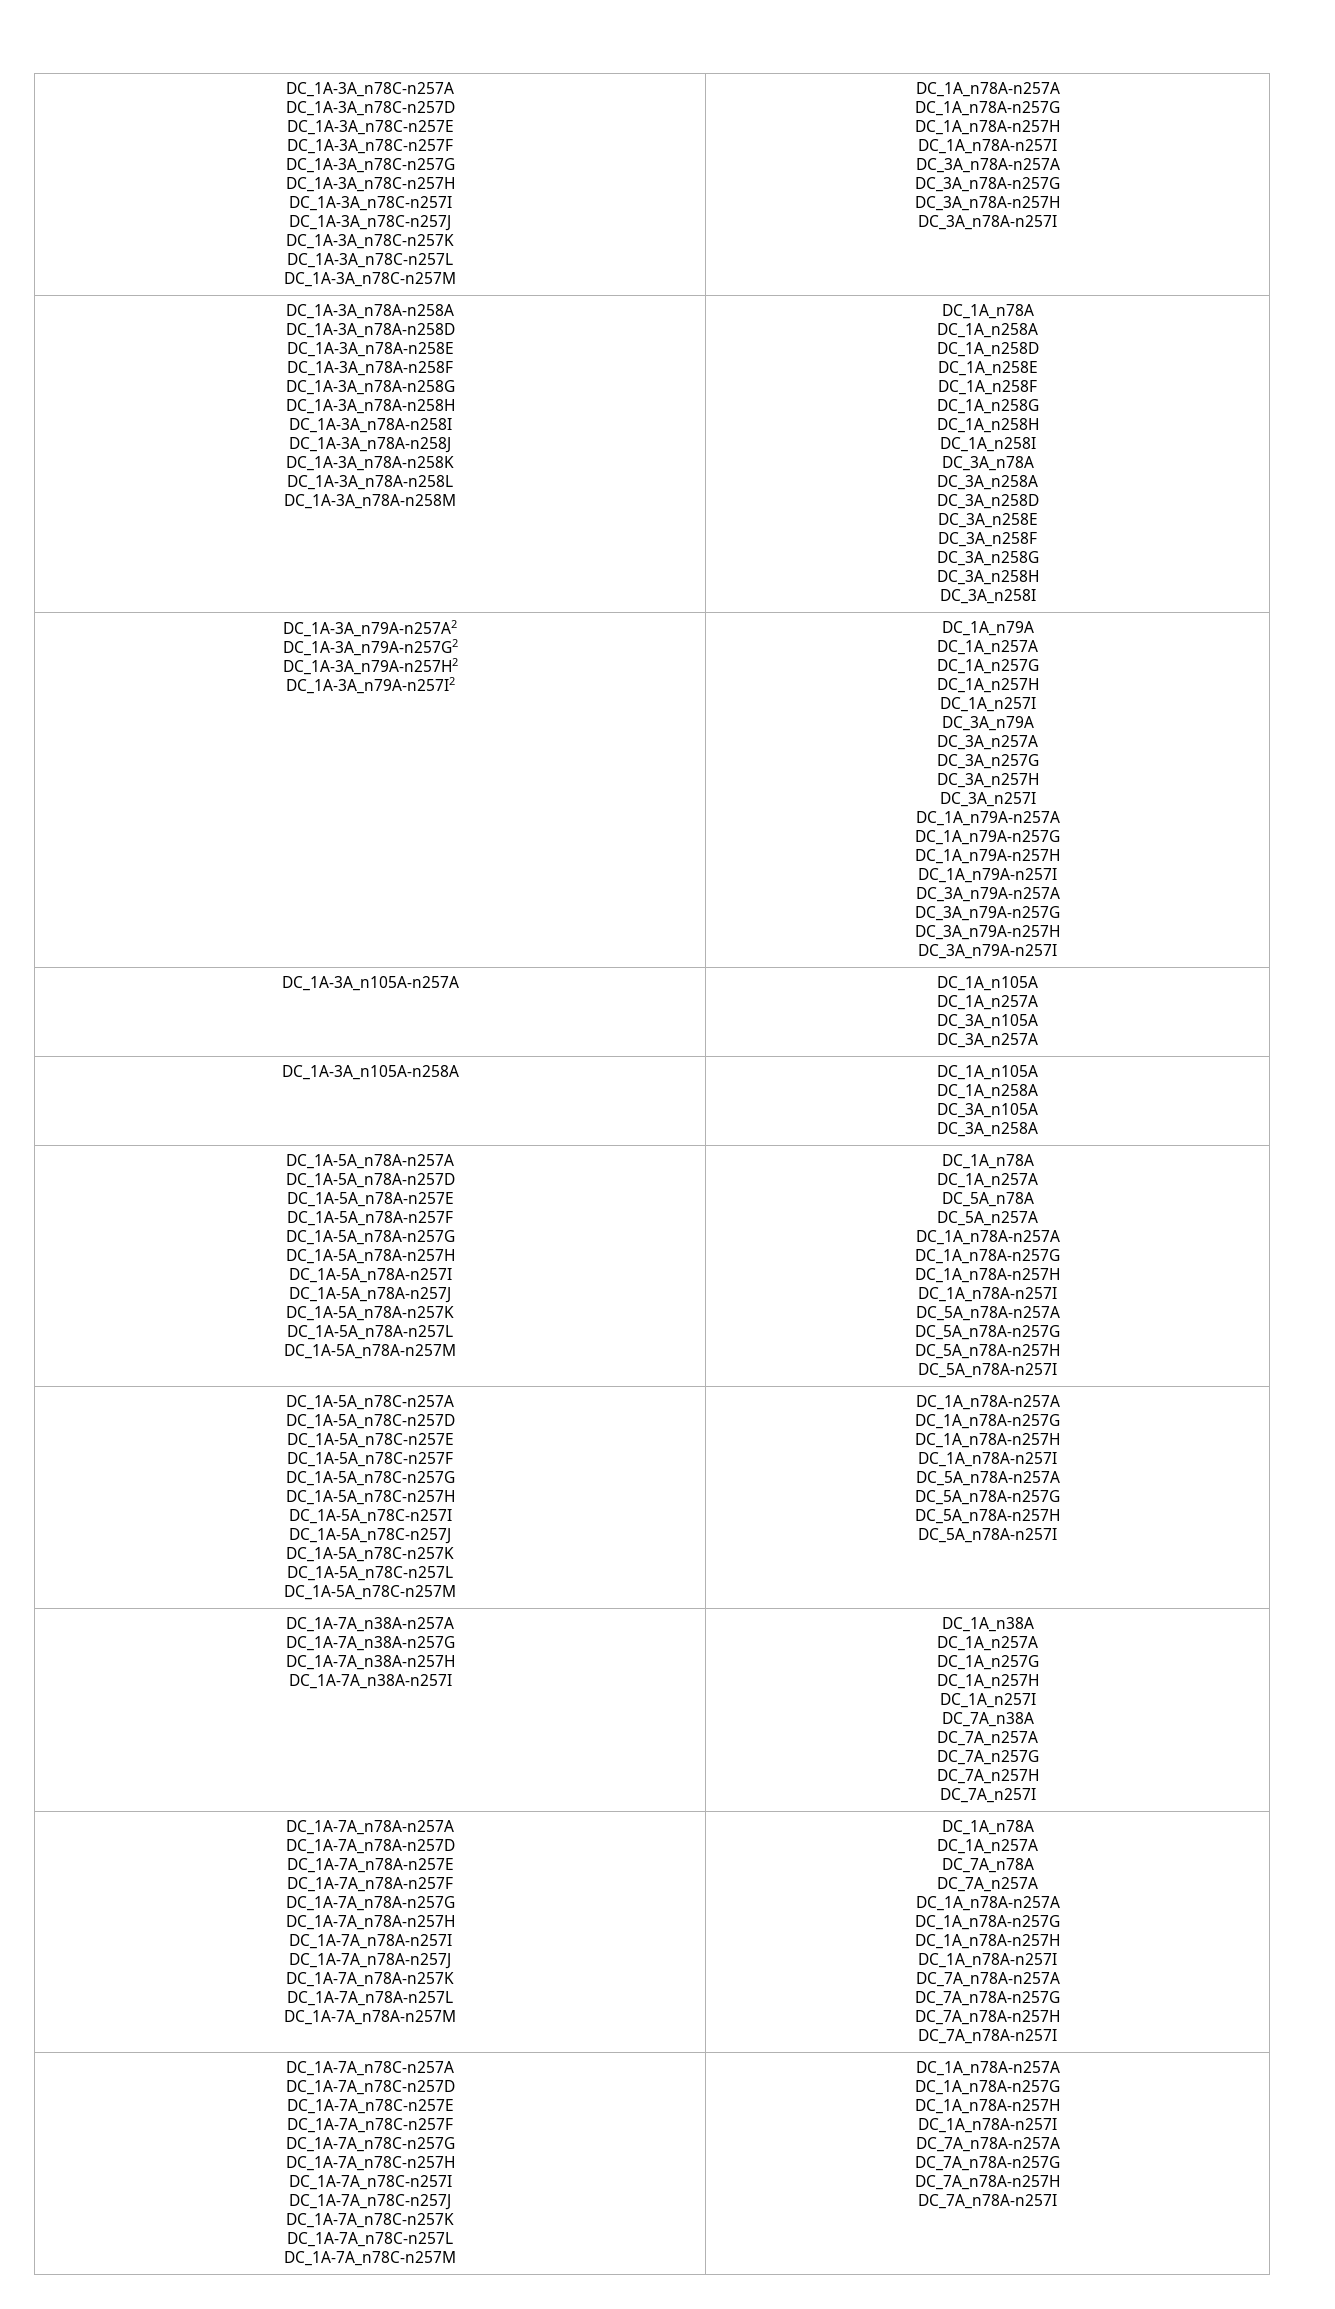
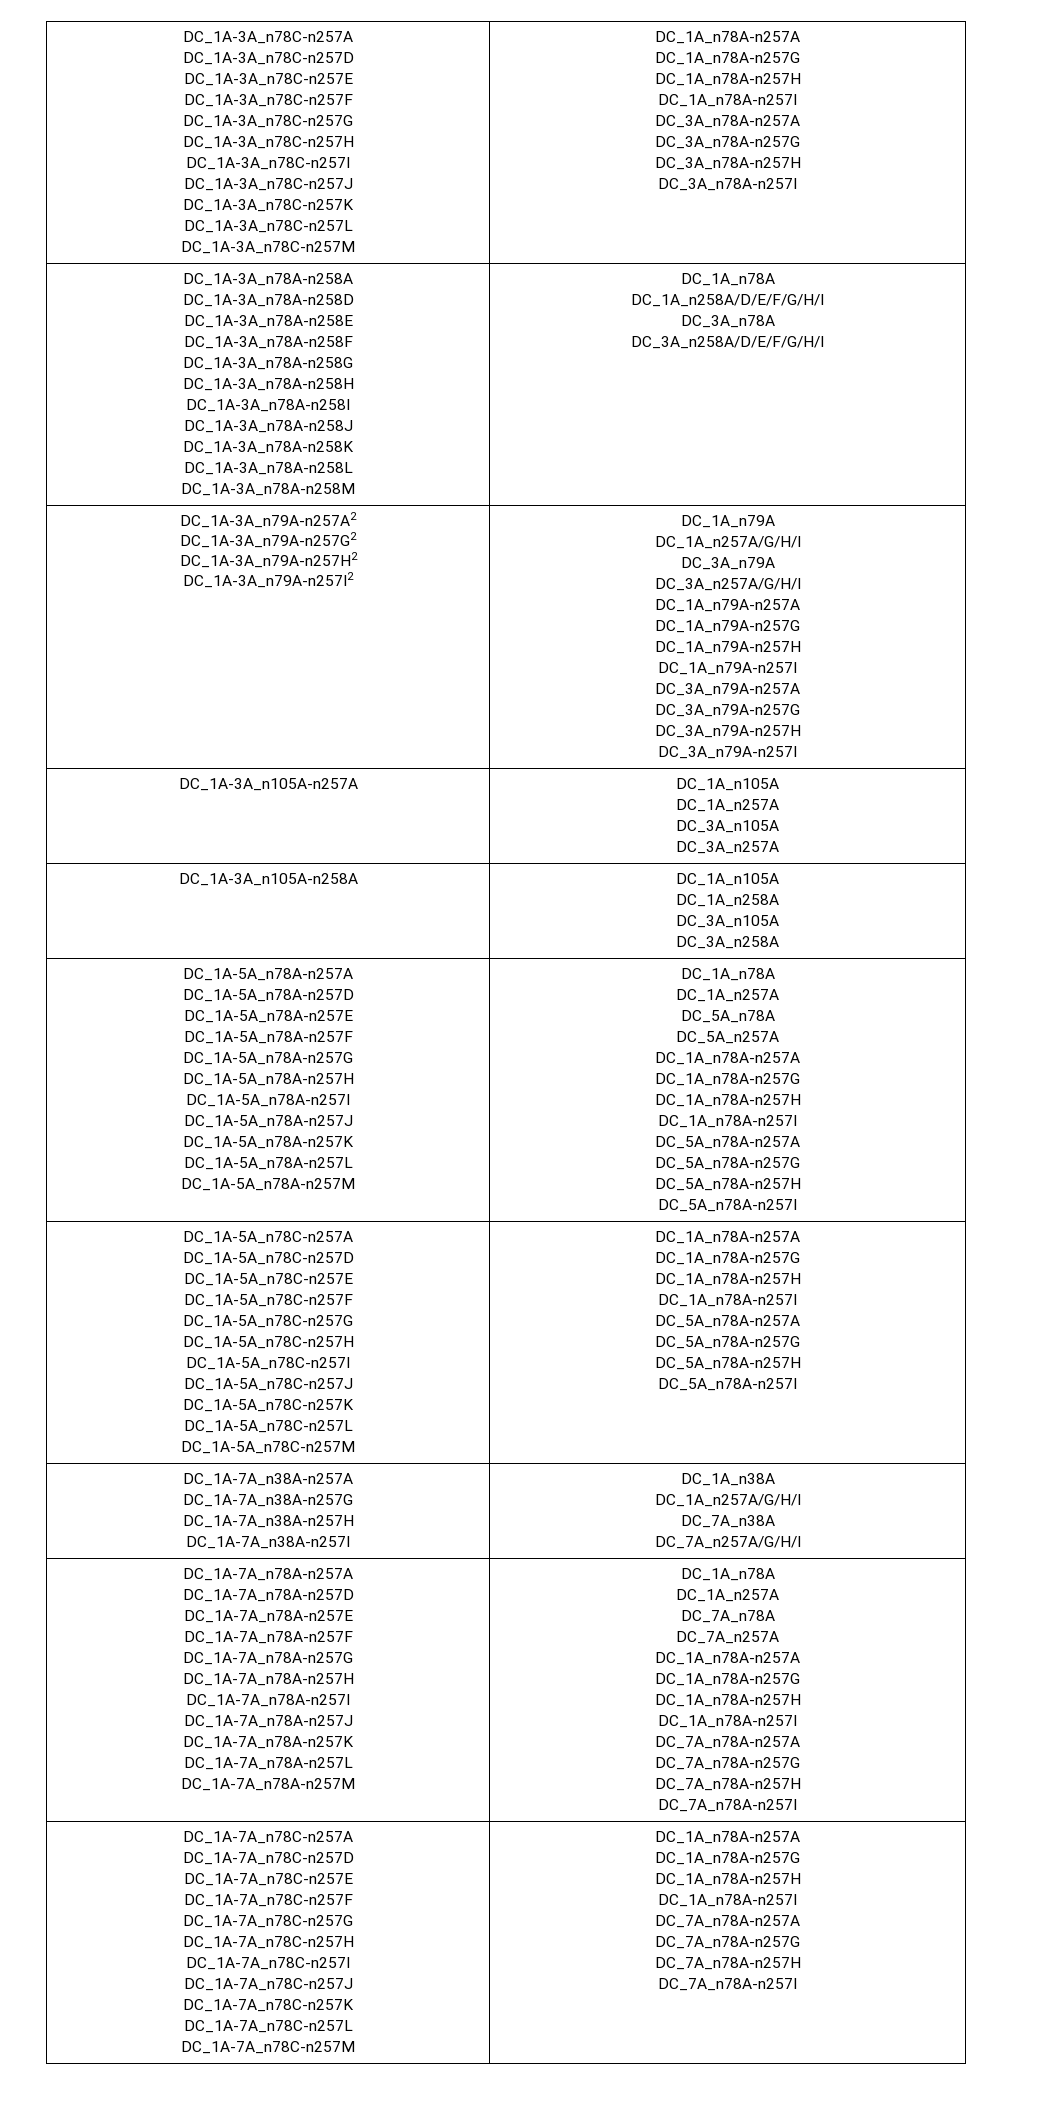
  DC_1A-3A_n78A-n258A
  DC_1A-3A_n78A-n258D
  DC_1A-3A_n78A-n258E
  DC_1A-3A_n78A-n258F
  DC_1A-3A_n78A-n258G
  DC_1A-3A_n78A-n258H
  DC_1A-3A_n78A-n258I
  DC_1A-3A_n78A-n258J
  DC_1A-3A_n78A-n258K
  DC_1A-3A_n78A-n258L
  DC_1A-3A_n78A-n258M | DC_1A_n78A
- DC_1A_n258A
- DC_1A_n258D
- DC_1A_n258E
- DC_1A_n258F
- DC_1A_n258G
- DC_1A_n258H
- DC_1A_n258I
+ DC_1A_n258A/D/E/F/G/H/I
  DC_3A_n78A
- DC_3A_n258A
- DC_3A_n258D
- DC_3A_n258E
- DC_3A_n258F
- DC_3A_n258G
- DC_3A_n258H
- DC_3A_n258I
+ DC_3A_n258A/D/E/F/G/H/I
  DC_1A-3A_n79A-n257A2
  DC_1A-3A_n79A-n257G2
  DC_1A-3A_n79A-n257H2
  DC_1A-3A_n79A-n257I2 | DC_1A_n79A
- DC_1A_n257A
- DC_1A_n257G
- DC_1A_n257H
- DC_1A_n257I
+ DC_1A_n257A/G/H/I
  DC_3A_n79A
- DC_3A_n257A
- DC_3A_n257G
- DC_3A_n257H
- DC_3A_n257I
+ DC_3A_n257A/G/H/I
  DC_1A-7A_n38A-n257A
  DC_1A-7A_n38A-n257G
  DC_1A-7A_n38A-n257H
  DC_1A-7A_n38A-n257I | DC_1A_n38A
- DC_1A_n257A
- DC_1A_n257G
- DC_1A_n257H
- DC_1A_n257I
+ DC_1A_n257A/G/H/I
  DC_7A_n38A
- DC_7A_n257A
- DC_7A_n257G
- DC_7A_n257H
- DC_7A_n257I
+ DC_7A_n257A/G/H/I

